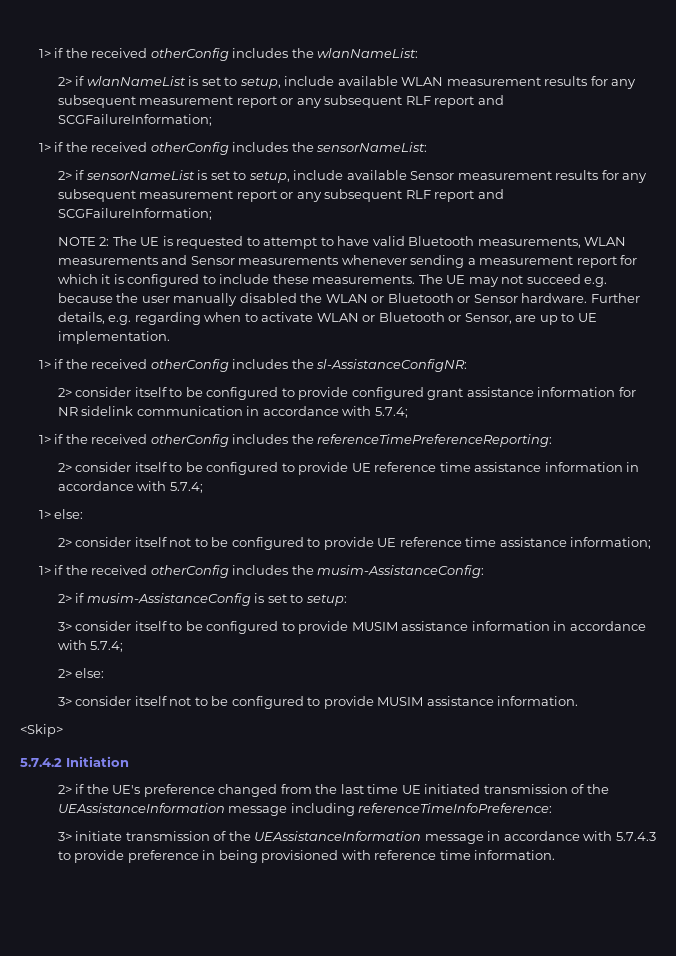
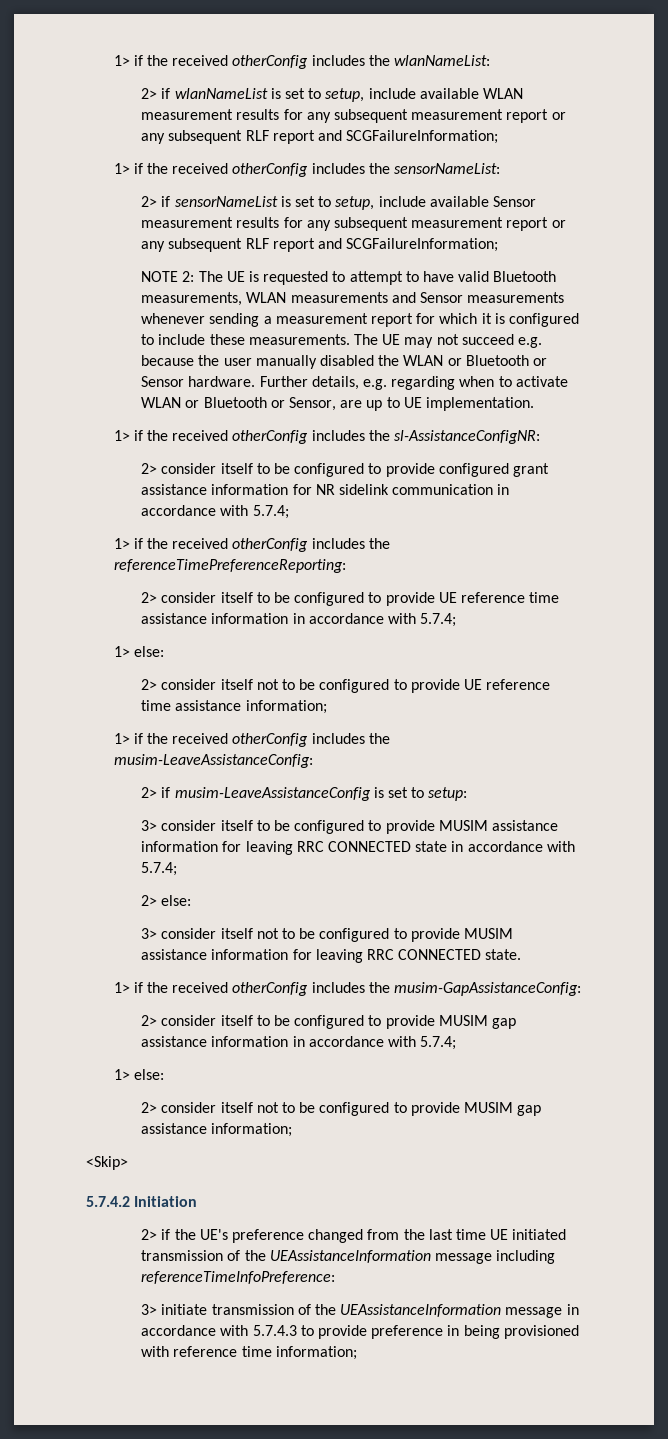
- 1> if the received otherConfig includes the musim-AssistanceConfig:
- 2> if musim-AssistanceConfig is set to setup:
+ 1> if the received otherConfig includes the musim-LeaveAssistanceConfig:
+ 2> if musim-LeaveAssistanceConfig is set to setup:
- 3> consider itself to be configured to provide MUSIM assistance information in accordance with 5.7.4;
+ 3> consider itself to be configured to provide MUSIM assistance information for leaving RRC CONNECTED state in accordance with 5.7.4;
- 3> consider itself not to be configured to provide MUSIM assistance information.
+ 3> consider itself not to be configured to provide MUSIM assistance information for leaving RRC CONNECTED state.
+ 1> if the received otherConfig includes the musim-GapAssistanceConfig:
+ 2> consider itself to be configured to provide MUSIM gap assistance information in accordance with 5.7.4;
+ 1> else:
+ 2> consider itself not to be configured to provide MUSIM gap assistance information;
- 3> initiate transmission of the UEAssistanceInformation message in accordance with 5.7.4.3 to provide preference in being provisioned with reference time information.
+ 3> initiate transmission of the UEAssistanceInformation message in accordance with 5.7.4.3 to provide preference in being provisioned with reference time information;

